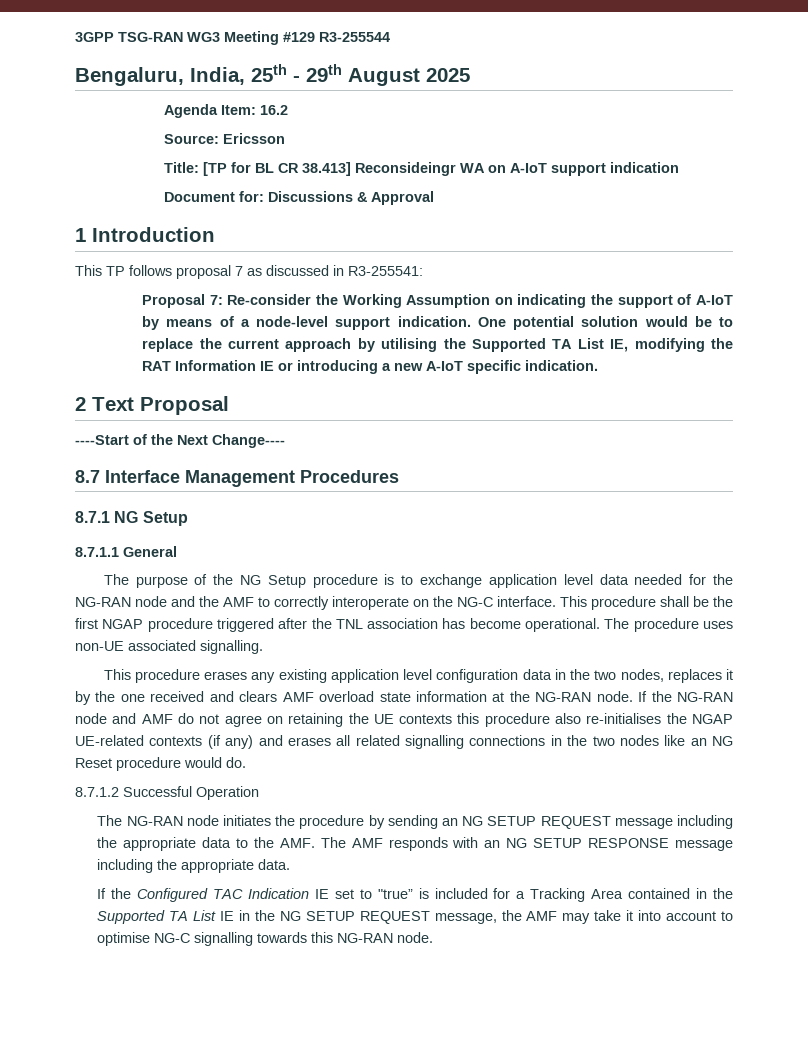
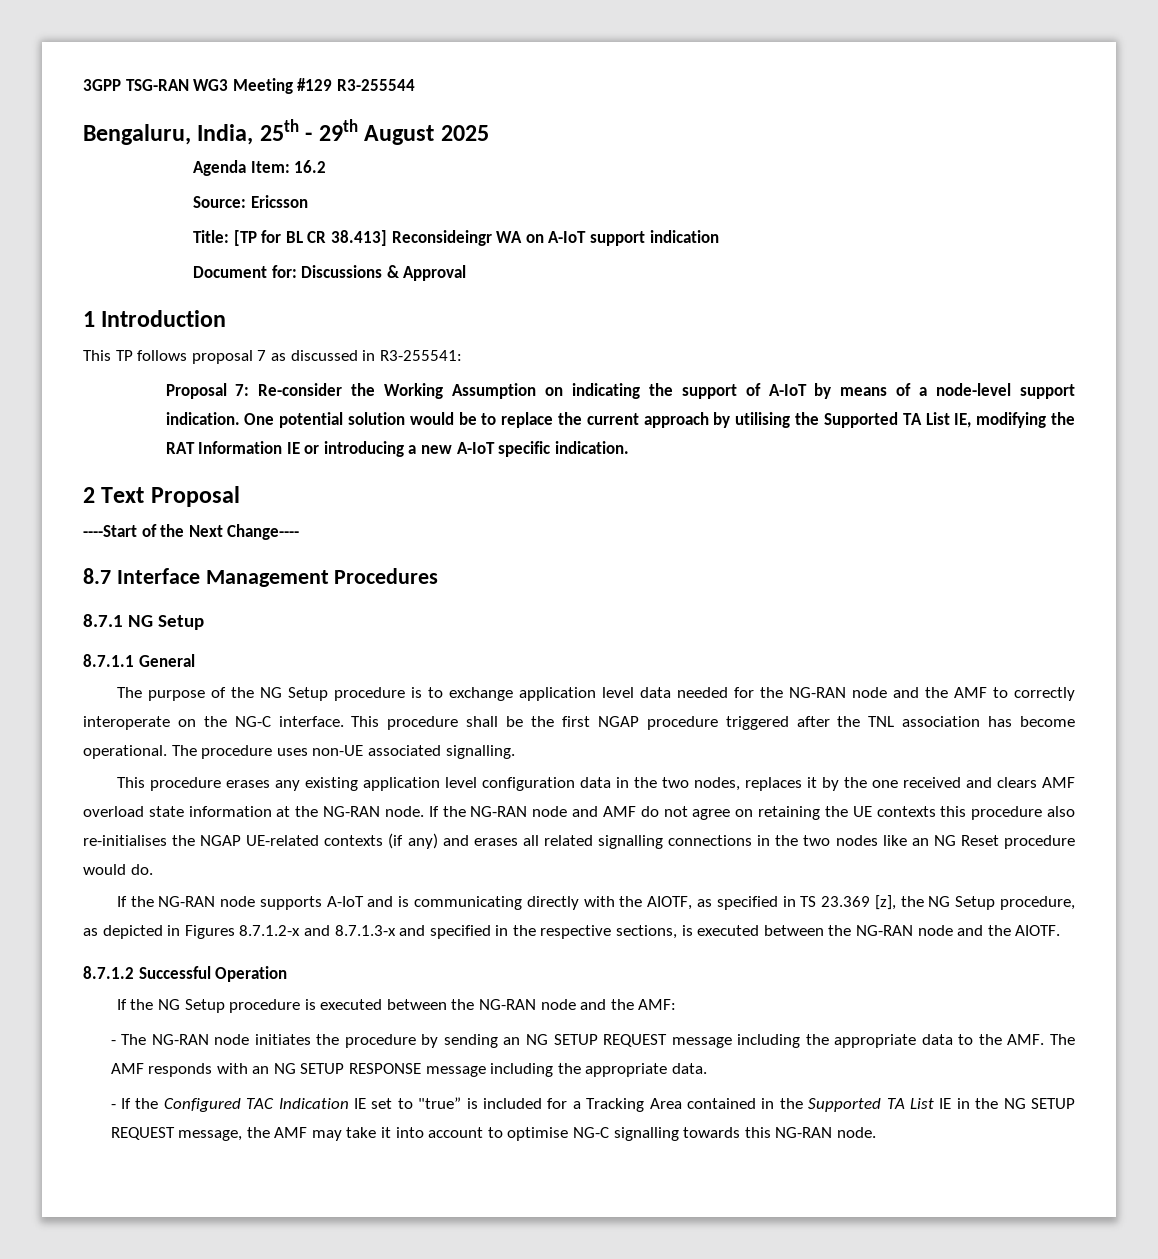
+ If the NG-RAN node supports A-IoT and is communicating directly with the AIOTF, as specified in TS 23.369 [z], the NG Setup procedure, as depicted in Figures 8.7.1.2-x and 8.7.1.3-x and specified in the respective sections, is executed between the NG-RAN node and the AIOTF.
  8.7.1.2 Successful Operation
- The NG-RAN node initiates the procedure by sending an NG SETUP REQUEST message including the appropriate data to the AMF. The AMF responds with an NG SETUP RESPONSE message including the appropriate data.
+ If the NG Setup procedure is executed between the NG-RAN node and the AMF:
+ - The NG-RAN node initiates the procedure by sending an NG SETUP REQUEST message including the appropriate data to the AMF. The AMF responds with an NG SETUP RESPONSE message including the appropriate data.
- If the Configured TAC Indication IE set to "true” is included for a Tracking Area contained in the Supported TA List IE in the NG SETUP REQUEST message, the AMF may take it into account to optimise NG-C signalling towards this NG-RAN node.
+ - If the Configured TAC Indication IE set to "true” is included for a Tracking Area contained in the Supported TA List IE in the NG SETUP REQUEST message, the AMF may take it into account to optimise NG-C signalling towards this NG-RAN node.

